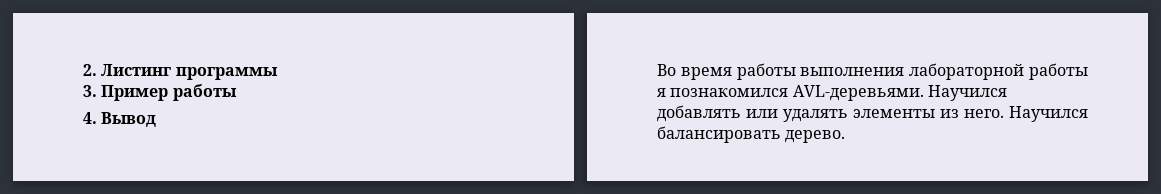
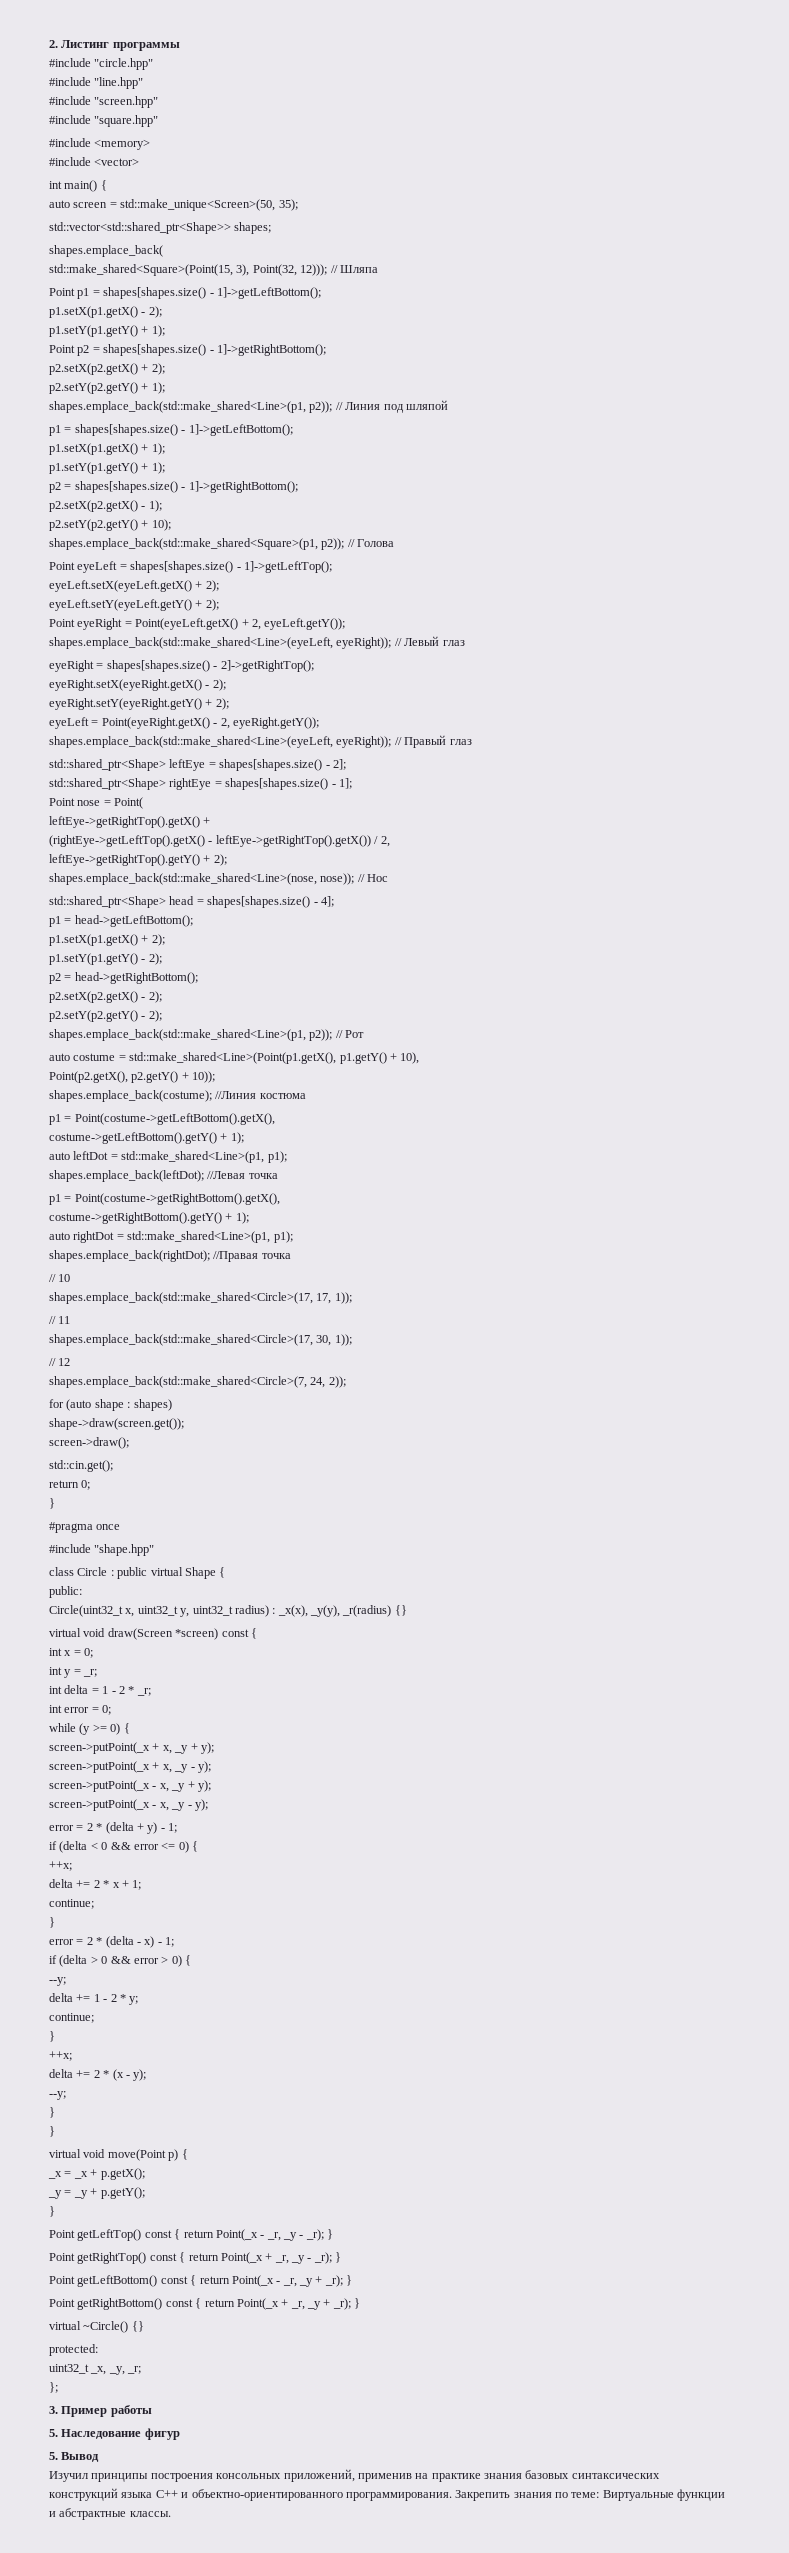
+ #include "circle.hpp"
+ #include "line.hpp"
+ #include "screen.hpp"
+ #include "square.hpp"
+ #include <memory>
+ #include <vector>
+ int main() {
+ auto screen = std::make_unique<Screen>(50, 35);
+ std::vector<std::shared_ptr<Shape>> shapes;
+ shapes.emplace_back(
+ std::make_shared<Square>(Point(15, 3), Point(32, 12))); // Шляпа
+ Point p1 = shapes[shapes.size() - 1]->getLeftBottom();
+ p1.setX(p1.getX() - 2);
+ p1.setY(p1.getY() + 1);
+ Point p2 = shapes[shapes.size() - 1]->getRightBottom();
+ p2.setX(p2.getX() + 2);
+ p2.setY(p2.getY() + 1);
+ shapes.emplace_back(std::make_shared<Line>(p1, p2)); // Линия под шляпой
+ p1 = shapes[shapes.size() - 1]->getLeftBottom();
+ p1.setX(p1.getX() + 1);
+ p1.setY(p1.getY() + 1);
+ p2 = shapes[shapes.size() - 1]->getRightBottom();
+ p2.setX(p2.getX() - 1);
+ p2.setY(p2.getY() + 10);
+ shapes.emplace_back(std::make_shared<Square>(p1, p2)); // Голова
+ Point eyeLeft = shapes[shapes.size() - 1]->getLeftTop();
+ eyeLeft.setX(eyeLeft.getX() + 2);
+ eyeLeft.setY(eyeLeft.getY() + 2);
+ Point eyeRight = Point(eyeLeft.getX() + 2, eyeLeft.getY());
+ shapes.emplace_back(std::make_shared<Line>(eyeLeft, eyeRight)); // Левый глаз
+ eyeRight = shapes[shapes.size() - 2]->getRightTop();
+ eyeRight.setX(eyeRight.getX() - 2);
+ eyeRight.setY(eyeRight.getY() + 2);
+ eyeLeft = Point(eyeRight.getX() - 2, eyeRight.getY());
+ shapes.emplace_back(std::make_shared<Line>(eyeLeft, eyeRight)); // Правый глаз
+ std::shared_ptr<Shape> leftEye = shapes[shapes.size() - 2];
+ std::shared_ptr<Shape> rightEye = shapes[shapes.size() - 1];
+ Point nose = Point(
+ leftEye->getRightTop().getX() +
+ (rightEye->getLeftTop().getX() - leftEye->getRightTop().getX()) / 2,
+ leftEye->getRightTop().getY() + 2);
+ shapes.emplace_back(std::make_shared<Line>(nose, nose)); // Нос
+ std::shared_ptr<Shape> head = shapes[shapes.size() - 4];
+ p1 = head->getLeftBottom();
+ p1.setX(p1.getX() + 2);
+ p1.setY(p1.getY() - 2);
+ p2 = head->getRightBottom();
+ p2.setX(p2.getX() - 2);
+ p2.setY(p2.getY() - 2);
+ shapes.emplace_back(std::make_shared<Line>(p1, p2)); // Рот
+ auto costume = std::make_shared<Line>(Point(p1.getX(), p1.getY() + 10),
+ Point(p2.getX(), p2.getY() + 10));
+ shapes.emplace_back(costume); //Линия костюма
+ p1 = Point(costume->getLeftBottom().getX(),
+ costume->getLeftBottom().getY() + 1);
+ auto leftDot = std::make_shared<Line>(p1, p1);
+ shapes.emplace_back(leftDot); //Левая точка
+ p1 = Point(costume->getRightBottom().getX(),
+ costume->getRightBottom().getY() + 1);
+ auto rightDot = std::make_shared<Line>(p1, p1);
+ shapes.emplace_back(rightDot); //Правая точка
+ // 10
+ shapes.emplace_back(std::make_shared<Circle>(17, 17, 1));
+ // 11
+ shapes.emplace_back(std::make_shared<Circle>(17, 30, 1));
+ // 12
+ shapes.emplace_back(std::make_shared<Circle>(7, 24, 2));
+ for (auto shape : shapes)
+ shape->draw(screen.get());
+ screen->draw();
+ std::cin.get();
+ return 0;
+ }
+ #pragma once
+ #include "shape.hpp"
+ class Circle : public virtual Shape {
+ public:
+ Circle(uint32_t x, uint32_t y, uint32_t radius) : _x(x), _y(y), _r(radius) {}
+ virtual void draw(Screen *screen) const {
+ int x = 0;
+ int y = _r;
+ int delta = 1 - 2 * _r;
+ int error = 0;
+ while (y >= 0) {
+ screen->putPoint(_x + x, _y + y);
+ screen->putPoint(_x + x, _y - y);
+ screen->putPoint(_x - x, _y + y);
+ screen->putPoint(_x - x, _y - y);
+ error = 2 * (delta + y) - 1;
+ if (delta < 0 && error <= 0) {
+ ++x;
+ delta += 2 * x + 1;
+ continue;
+ }
+ error = 2 * (delta - x) - 1;
+ if (delta > 0 && error > 0) {
+ --y;
+ delta += 1 - 2 * y;
+ continue;
+ }
+ ++x;
+ delta += 2 * (x - y);
+ --y;
+ }
+ }
+ virtual void move(Point p) {
+ _x = _x + p.getX();
+ _y = _y + p.getY();
+ }
+ Point getLeftTop() const { return Point(_x - _r, _y - _r); }
+ Point getRightTop() const { return Point(_x + _r, _y - _r); }
+ Point getLeftBottom() const { return Point(_x - _r, _y + _r); }
+ Point getRightBottom() const { return Point(_x + _r, _y + _r); }
+ virtual ~Circle() {}
+ protected:
+ uint32_t _x, _y, _r;
+ };
  3. Пример работы
- 4. Вывод
- Во время работы выполнения лабораторной работы я познакомился AVL-деревьями. Научился добавлять или удалять элементы из него. Научился балансировать дерево.
+ 5. Наследование фигур
+ 5. Вывод
+ Изучил принципы построения консольных приложений, применив на практике знания базовых синтаксических конструкций языка C++ и объектно-ориентированного программирования. Закрепить знания по теме: Виртуальные функции и абстрактные классы.

